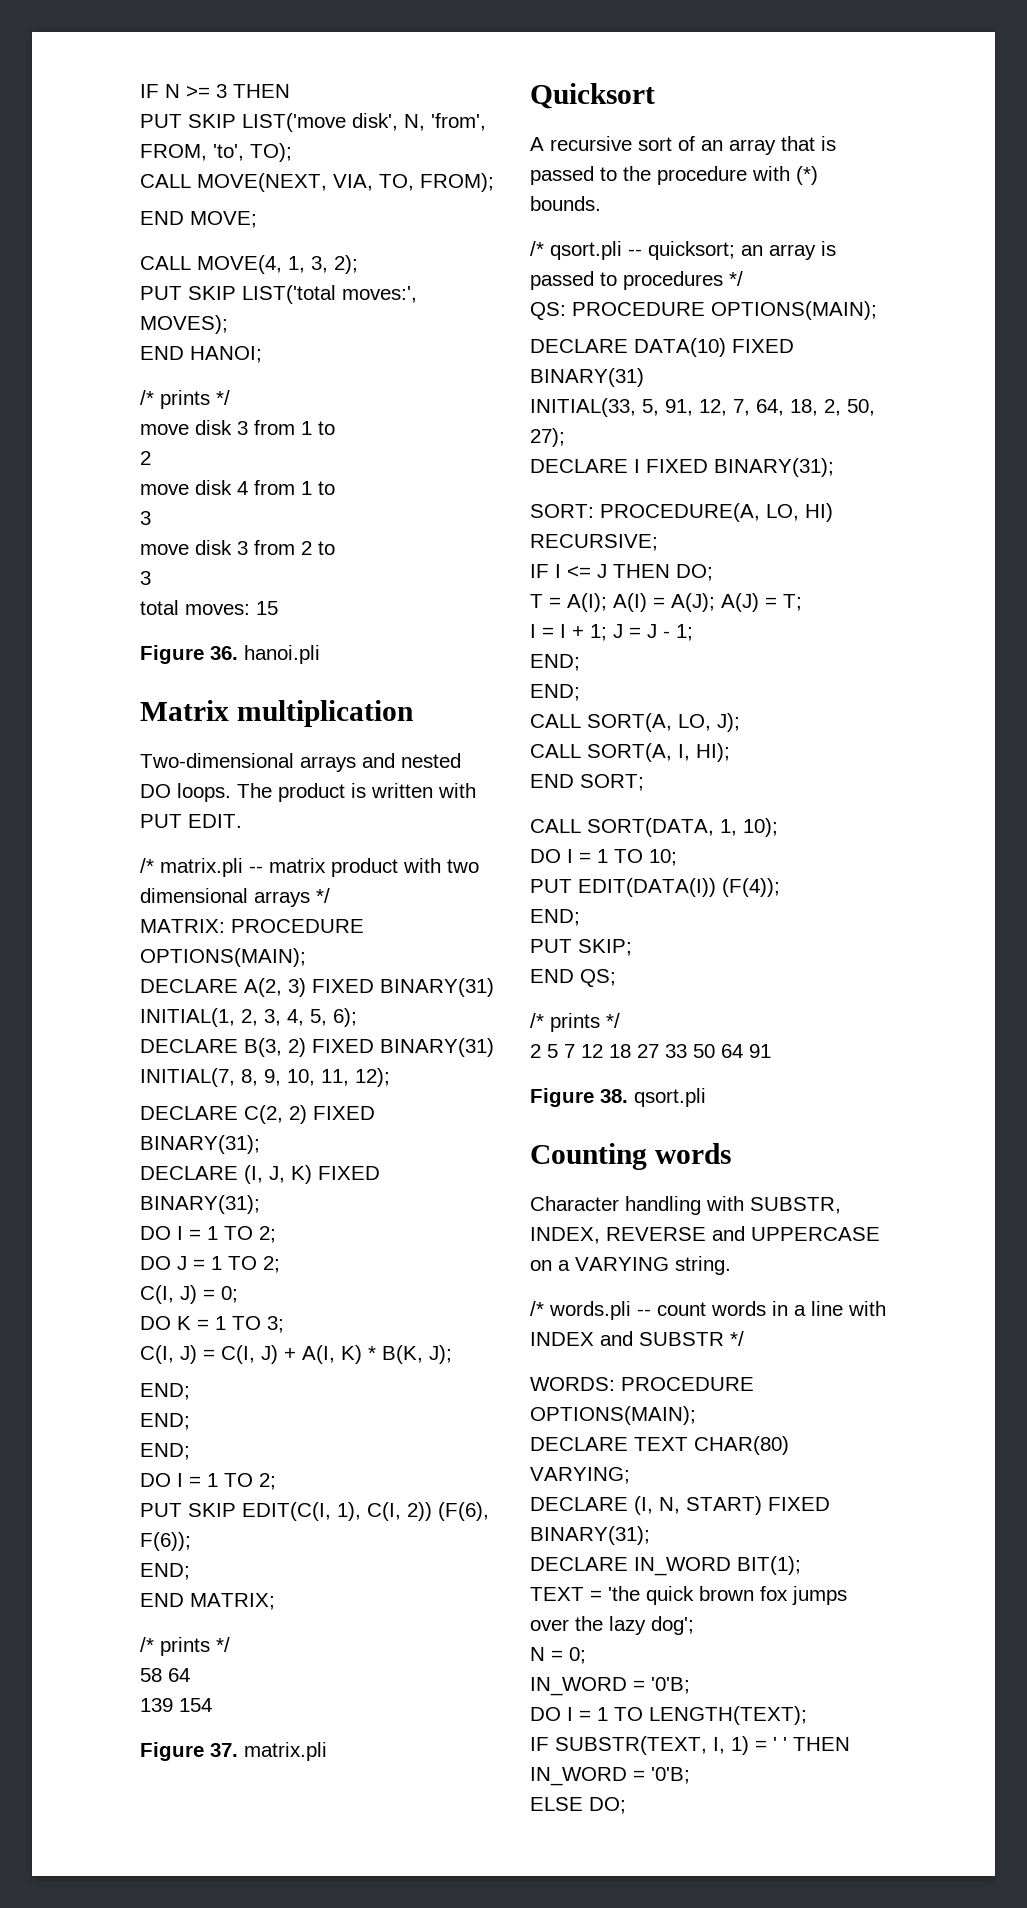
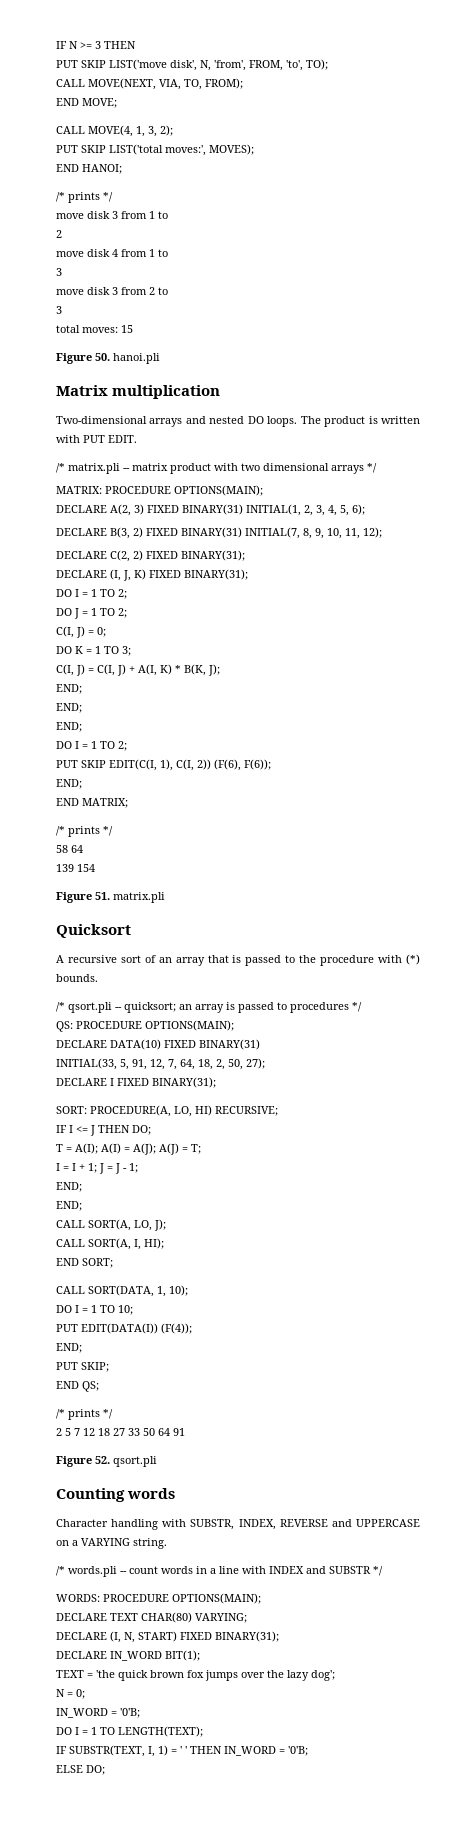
- Figure 36. hanoi.pli
+ Figure 50. hanoi.pli
- Figure 37. matrix.pli
+ Figure 51. matrix.pli
- Figure 38. qsort.pli
+ Figure 52. qsort.pli

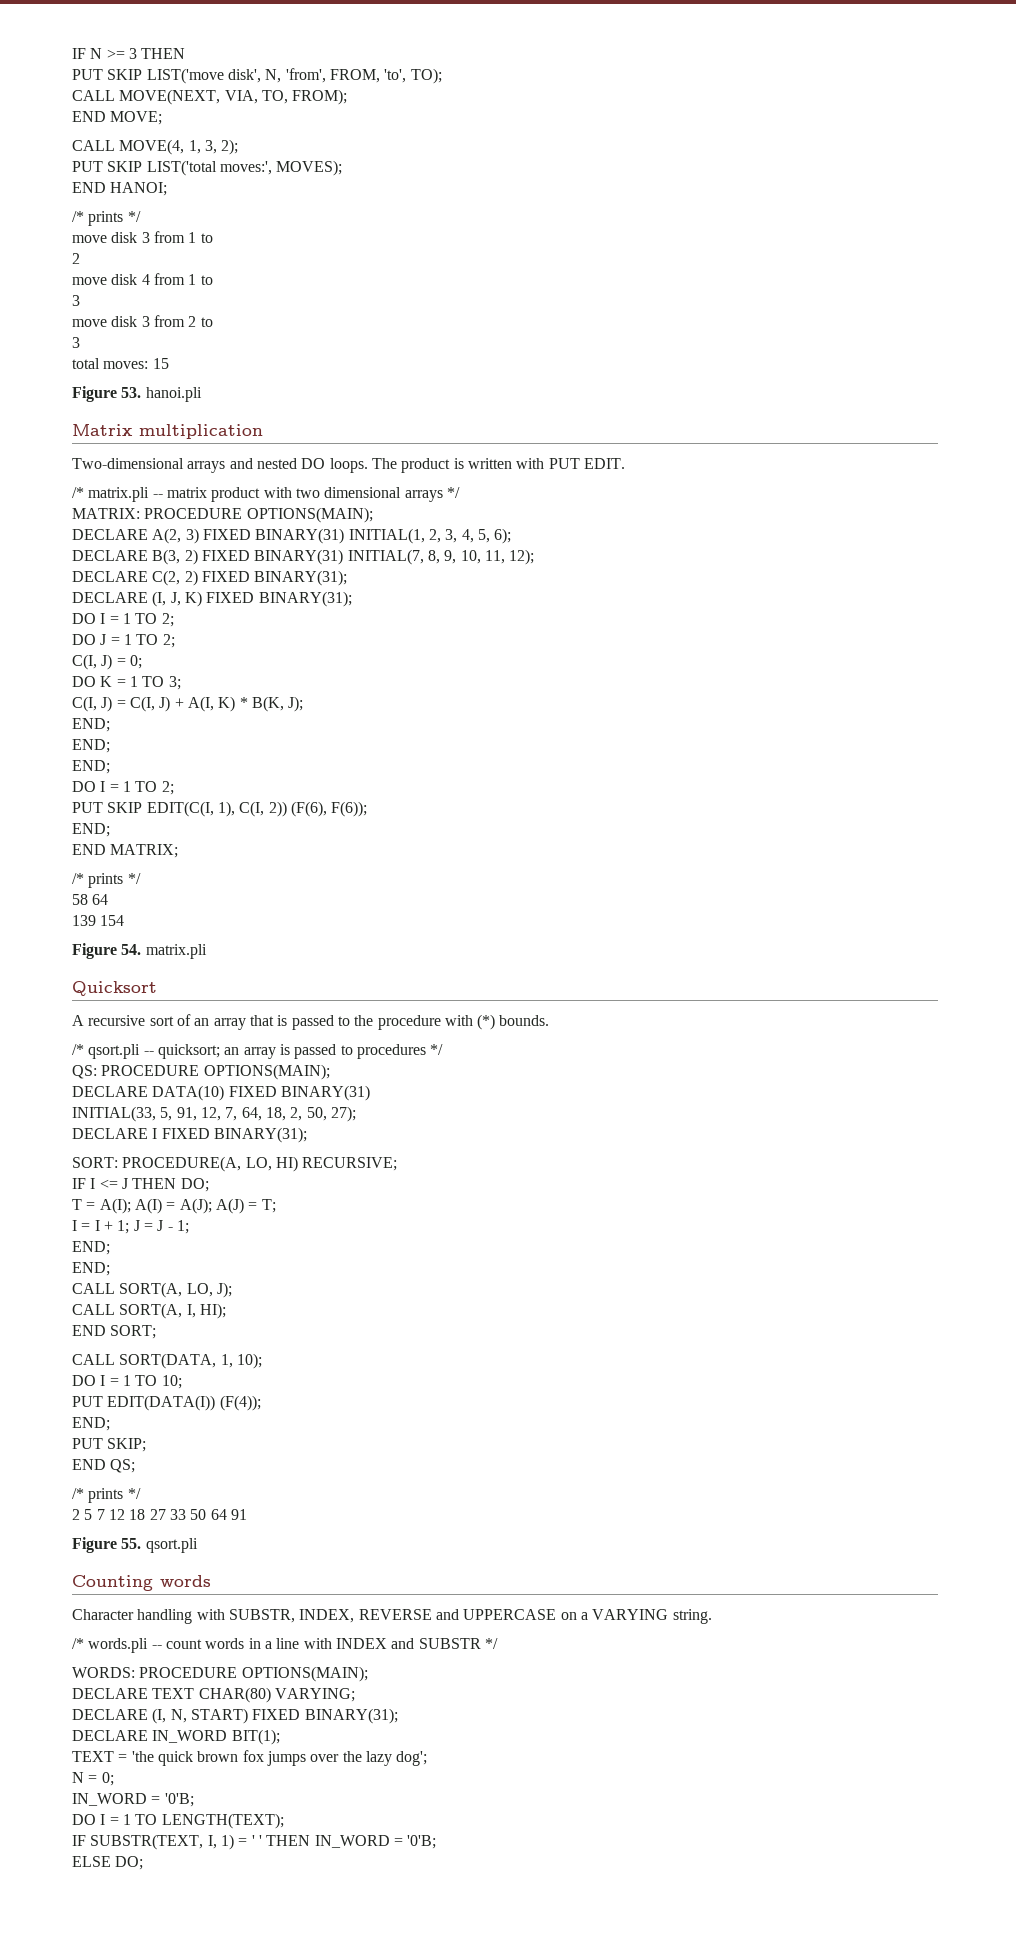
- Figure 50. hanoi.pli
+ Figure 53. hanoi.pli
- Figure 51. matrix.pli
+ Figure 54. matrix.pli
- Figure 52. qsort.pli
+ Figure 55. qsort.pli

